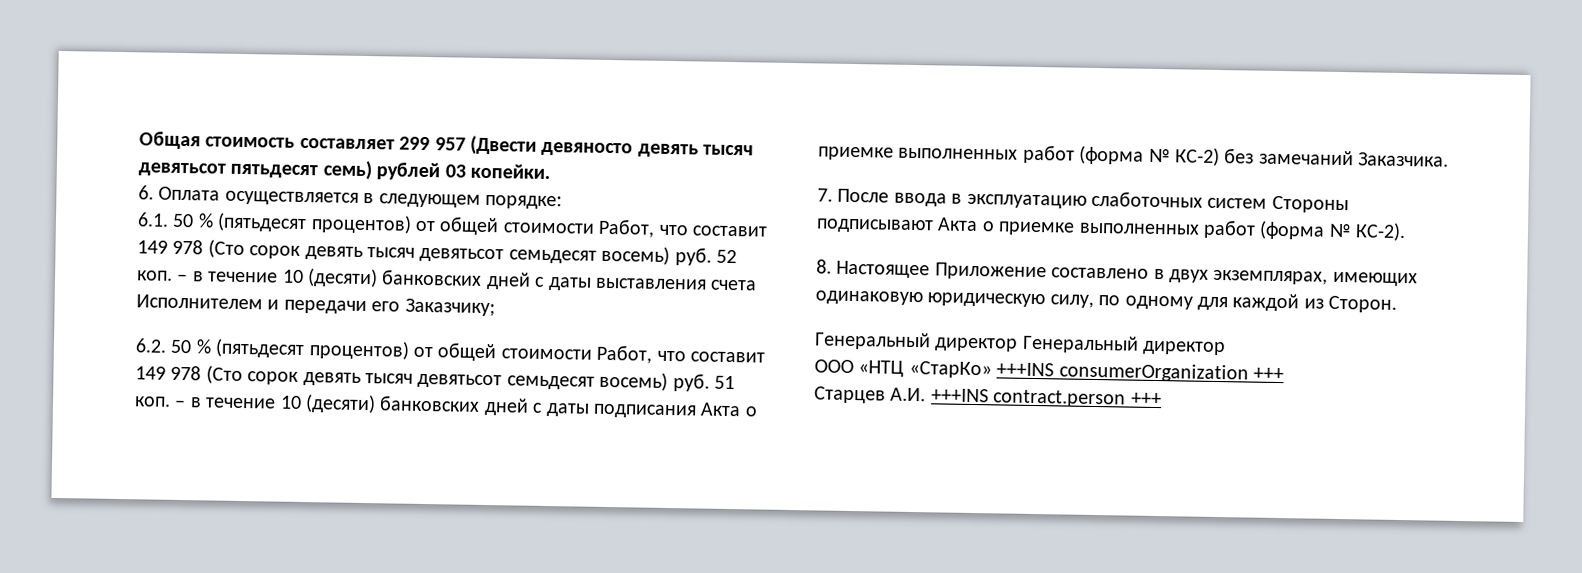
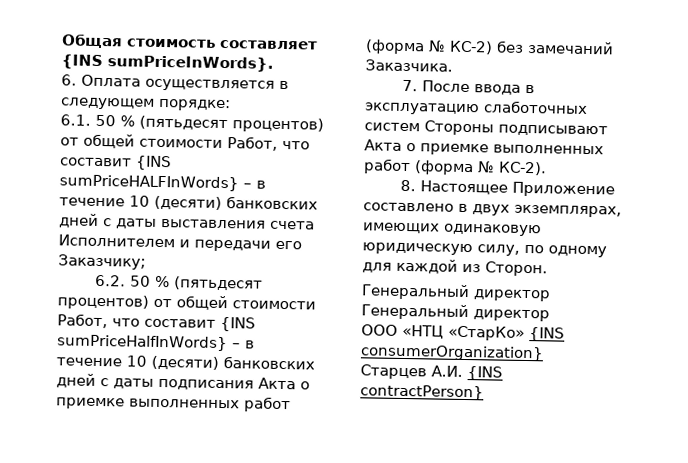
- Общая стоимость составляет 299 957 (Двести девяносто девять тысяч девятьсот пятьдесят семь) рублей 03 копейки.
+ Общая стоимость составляет {INS sumPriceInWords}.
- 6.1. 50 % (пятьдесят процентов) от общей стоимости Работ, что составит 149 978 (Сто сорок девять тысяч девятьсот семьдесят восемь) руб. 52 коп. – в течение 10 (десяти) банковских дней с даты выставления счета Исполнителем и передачи его Заказчику;
+ 6.1. 50 % (пятьдесят процентов) от общей стоимости Работ, что составит {INS sumPriceHALFInWords} – в течение 10 (десяти) банковских дней с даты выставления счета Исполнителем и передачи его Заказчику;
- 6.2. 50 % (пятьдесят процентов) от общей стоимости Работ, что составит 149 978 (Сто сорок девять тысяч девятьсот семьдесят восемь) руб. 51 коп. – в течение 10 (десяти) банковских дней с даты подписания Акта о приемке выполненных работ (форма № КС-2) без замечаний Заказчика.
+ 6.2. 50 % (пятьдесят процентов) от общей стоимости Работ, что составит {INS sumPriceHalfInWords} – в течение 10 (десяти) банковских дней с даты подписания Акта о приемке выполненных работ (форма № КС-2) без замечаний Заказчика.
- ООО «НТЦ «СтарКо» +++INS consumerOrganization +++
+ ООО «НТЦ «СтарКо» {INS consumerOrganization}
- Старцев А.И. +++INS contract.person +++
+ Старцев А.И. {INS contractPerson}

